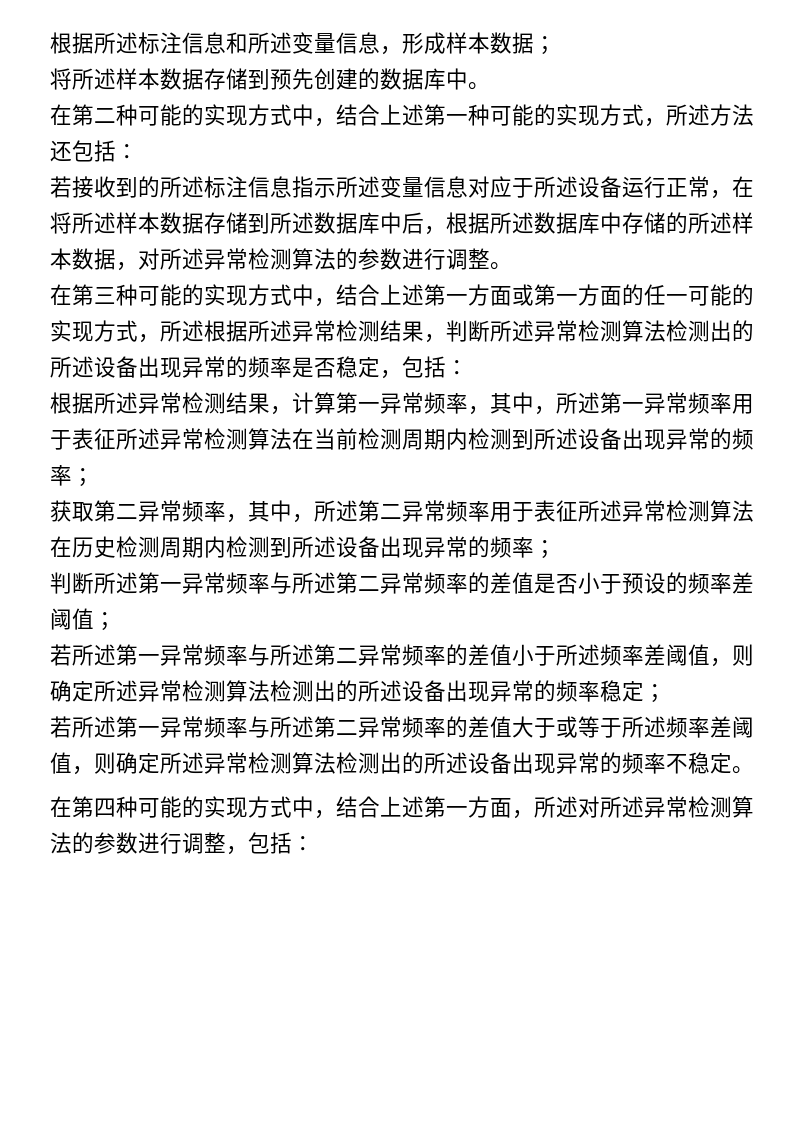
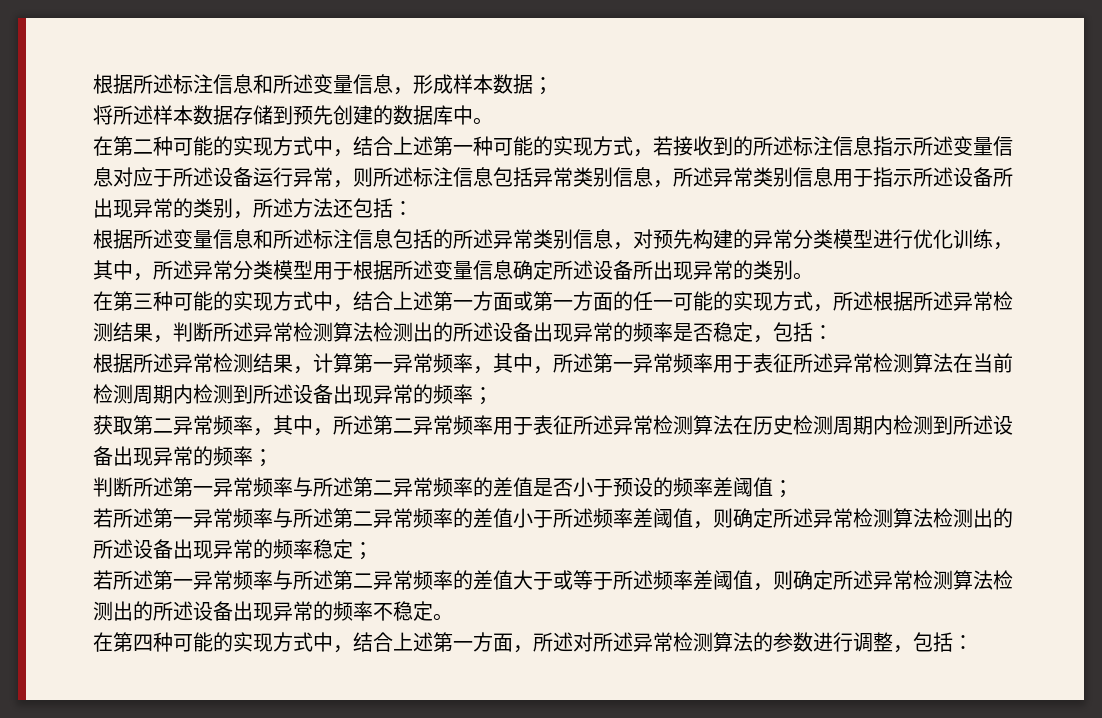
- 在第二种可能的实现方式中，结合上述第一种可能的实现方式，所述方法还包括：
- 若接收到的所述标注信息指示所述变量信息对应于所述设备运行正常，在将所述样本数据存储到所述数据库中后，根据所述数据库中存储的所述样本数据，对所述异常检测算法的参数进行调整。
+ 在第二种可能的实现方式中，结合上述第一种可能的实现方式，若接收到的所述标注信息指示所述变量信息对应于所述设备运行异常，则所述标注信息包括异常类别信息，所述异常类别信息用于指示所述设备所出现异常的类别，所述方法还包括：
+ 根据所述变量信息和所述标注信息包括的所述异常类别信息，对预先构建的异常分类模型进行优化训练，其中，所述异常分类模型用于根据所述变量信息确定所述设备所出现异常的类别。

